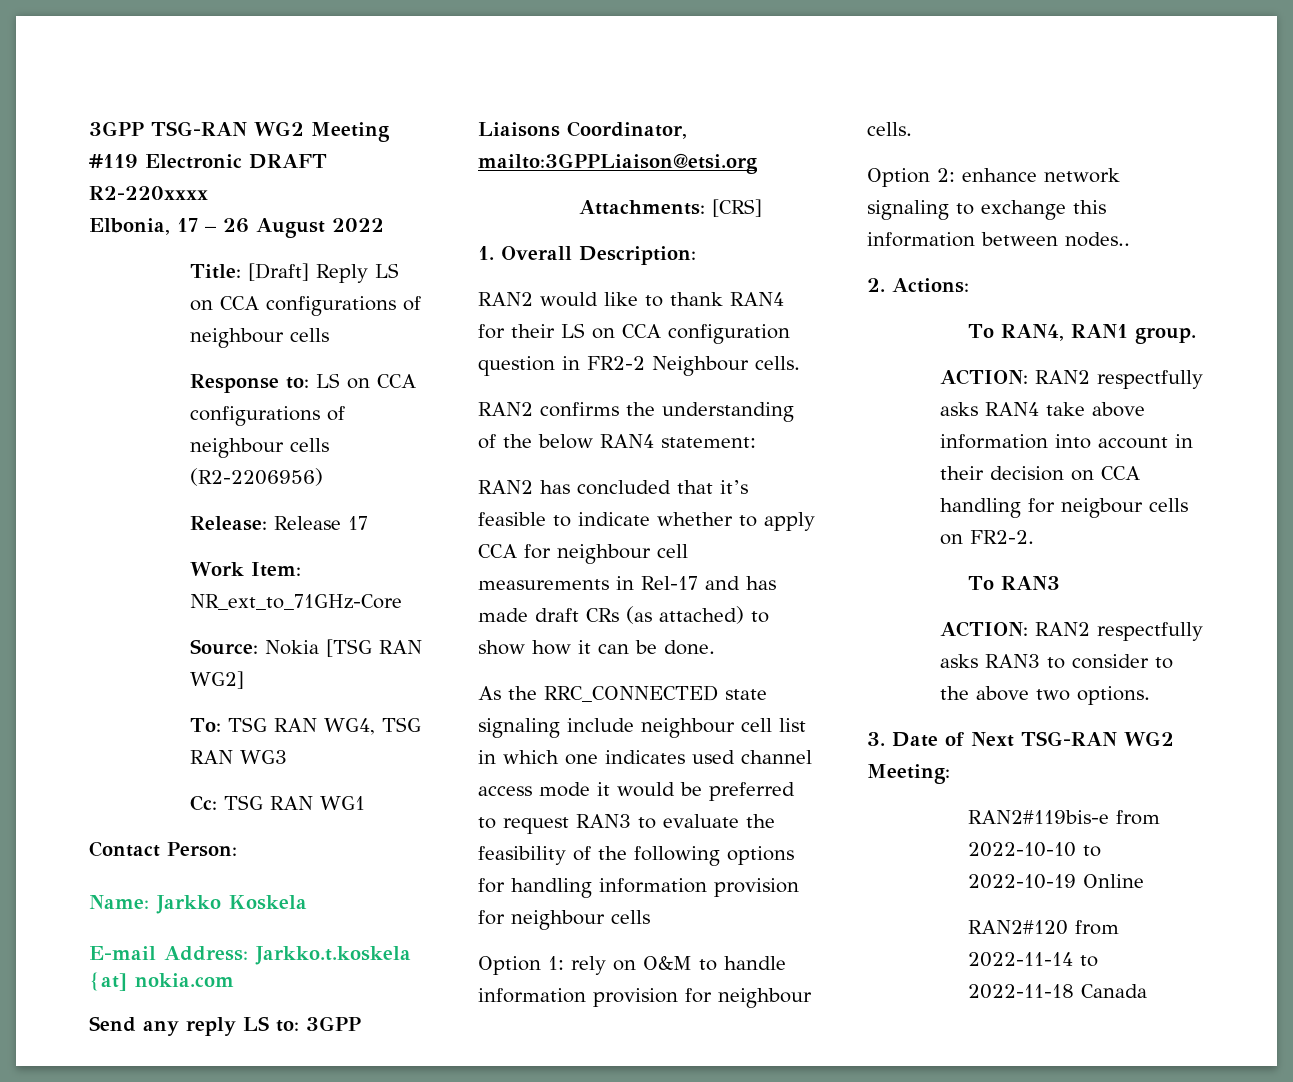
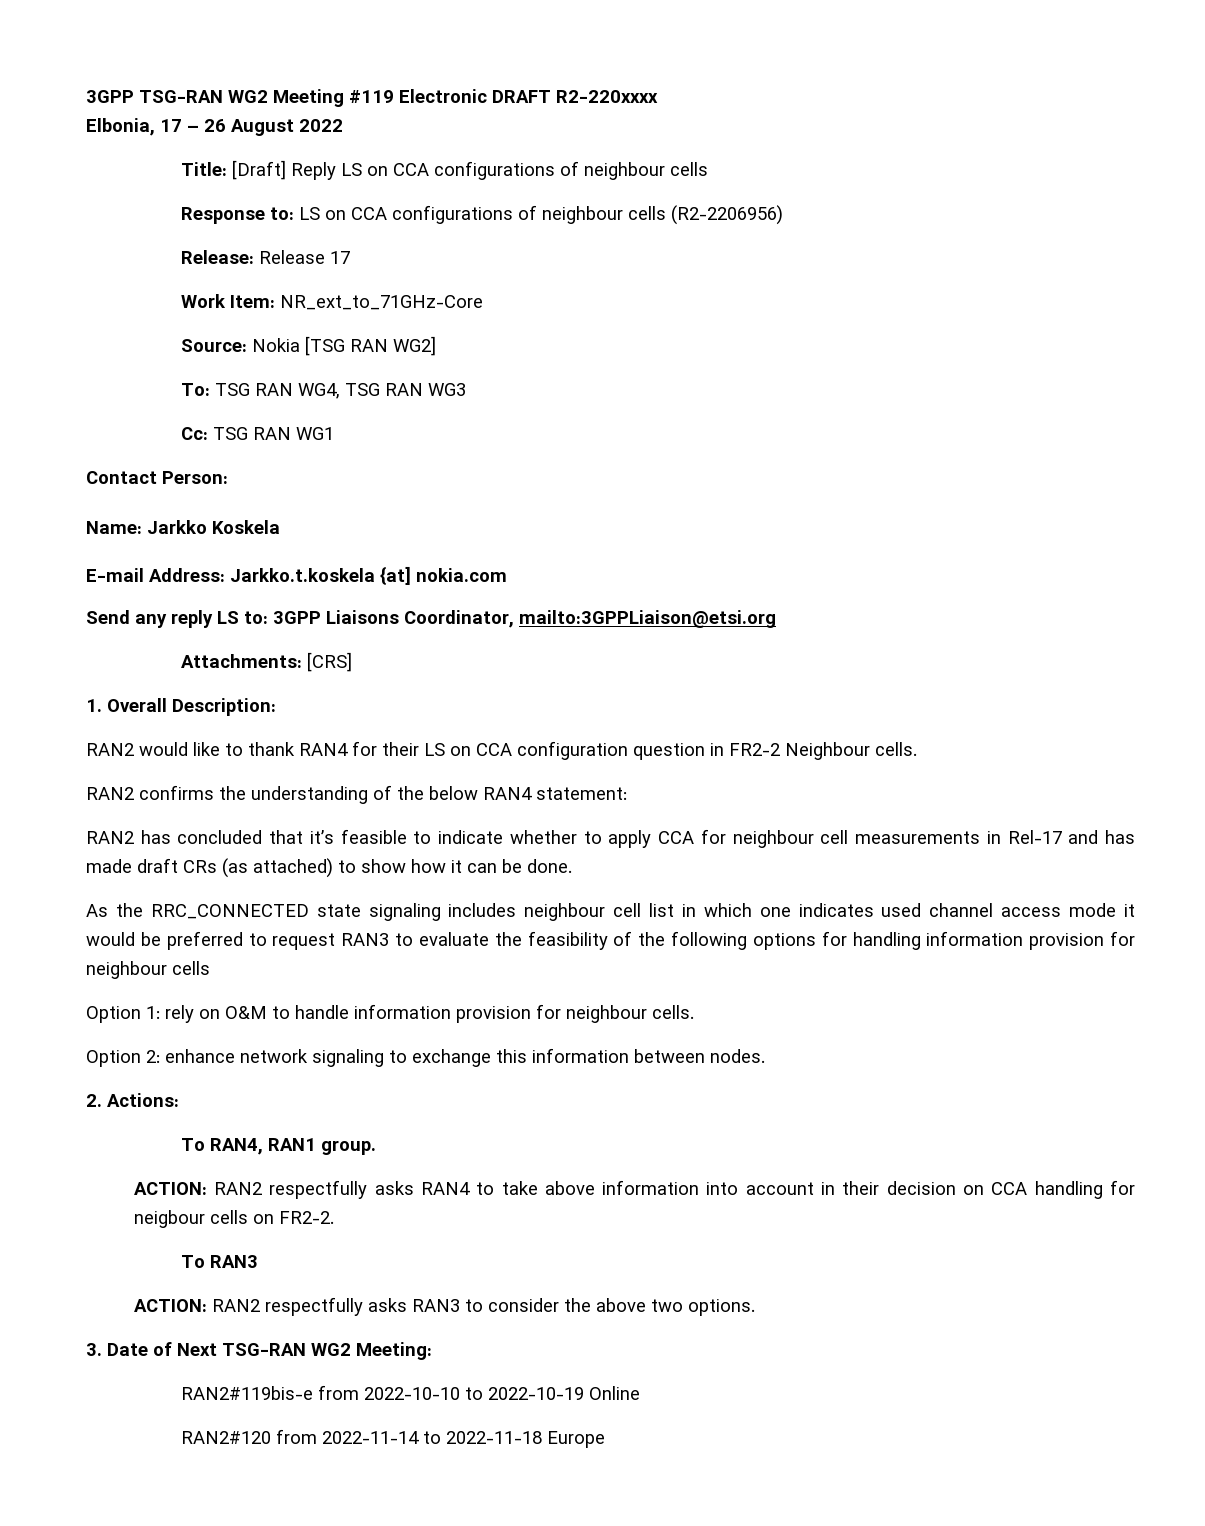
- As the RRC_CONNECTED state signaling include neighbour cell list in which one indicates used channel access mode it would be preferred to request RAN3 to evaluate the feasibility of the following options for handling information provision for neighbour cells
+ As the RRC_CONNECTED state signaling includes neighbour cell list in which one indicates used channel access mode it would be preferred to request RAN3 to evaluate the feasibility of the following options for handling information provision for neighbour cells
- Option 2: enhance network signaling to exchange this information between nodes..
+ Option 2: enhance network signaling to exchange this information between nodes.
- ACTION: RAN2 respectfully asks RAN4 take above information into account in their decision on CCA handling for neigbour cells on FR2-2.
+ ACTION: RAN2 respectfully asks RAN4 to take above information into account in their decision on CCA handling for neigbour cells on FR2-2.
- ACTION: RAN2 respectfully asks RAN3 to consider to the above two options.
+ ACTION: RAN2 respectfully asks RAN3 to consider the above two options.
- RAN2#120 from 2022-11-14 to 2022-11-18 Canada
+ RAN2#120 from 2022-11-14 to 2022-11-18 Europe

